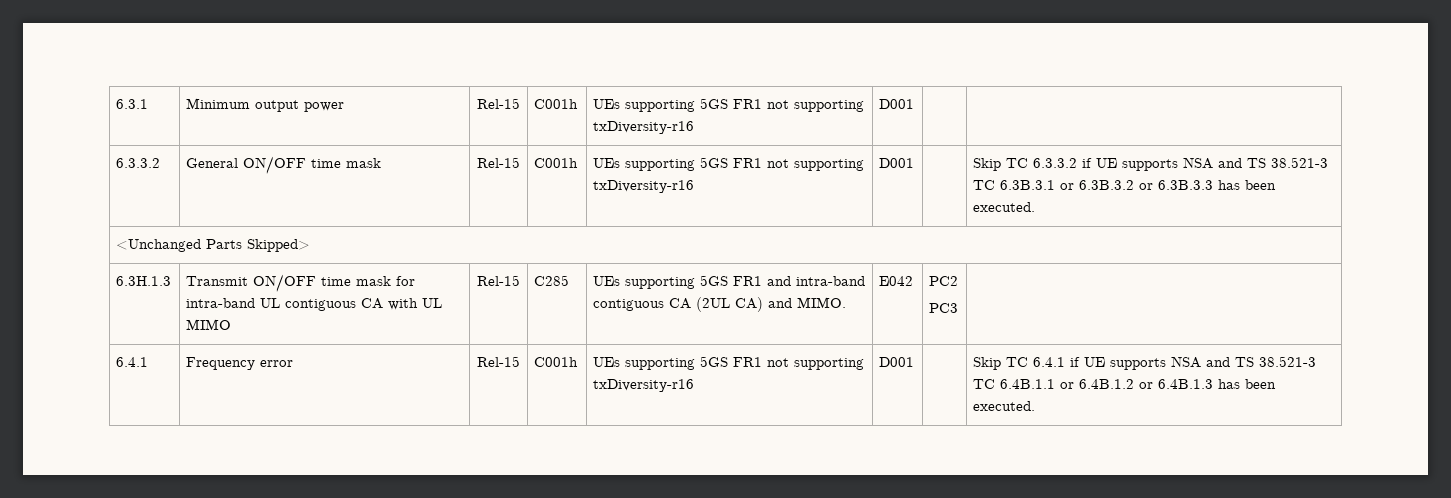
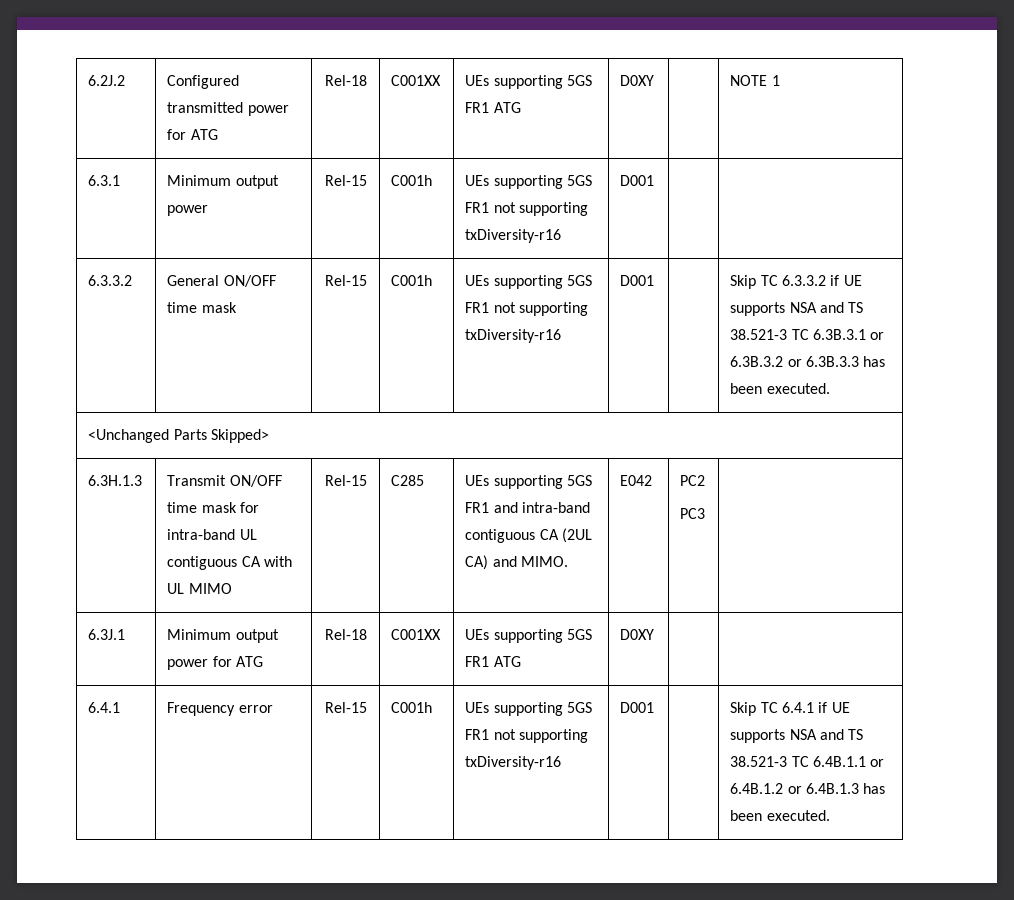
+ 6.2J.2 | Configured transmitted power for ATG | Rel-18 | C001XX | UEs supporting 5GS FR1 ATG | D0XY | | NOTE 1
+ 6.3J.1 | Minimum output power for ATG | Rel-18 | C001XX | UEs supporting 5GS FR1 ATG | D0XY | |

